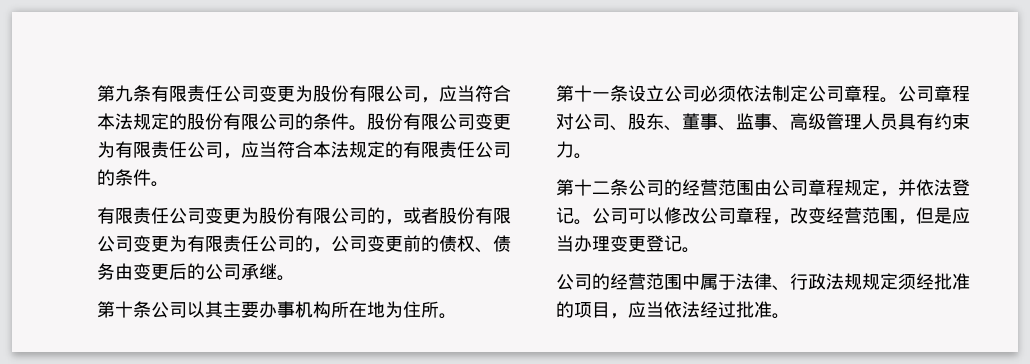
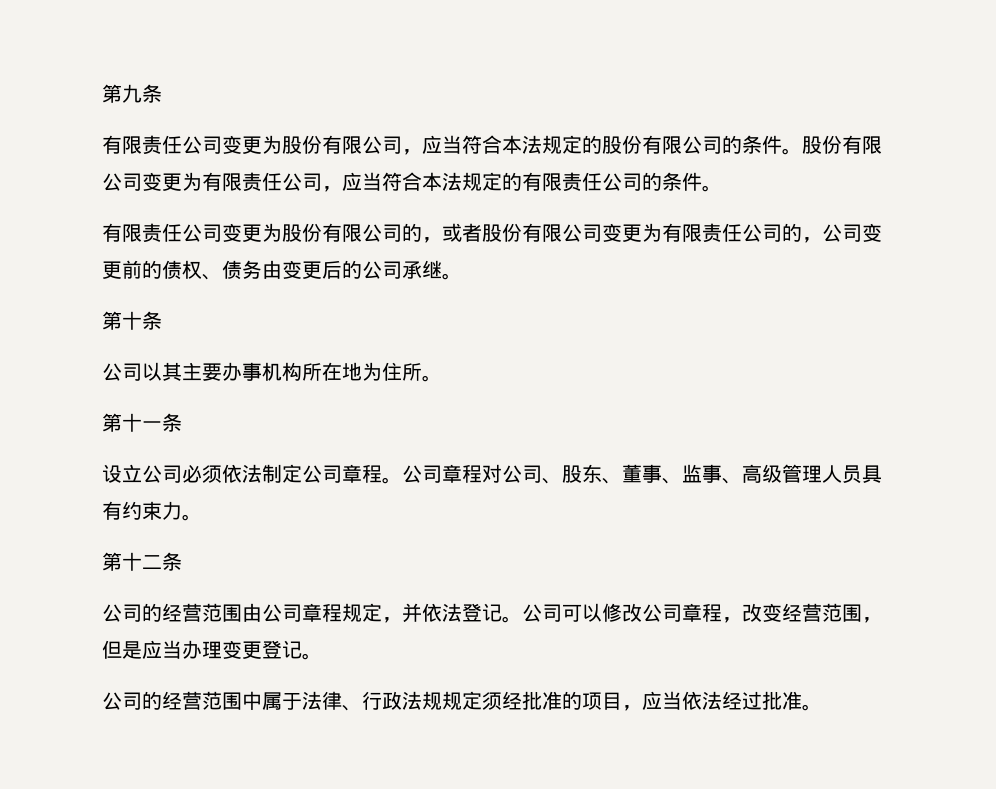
- 第九条有限责任公司变更为股份有限公司，应当符合本法规定的股份有限公司的条件。
+ 第九条
+ 有限责任公司变更为股份有限公司，应当符合本法规定的股份有限公司的条件。
- 第十条公司以其主要办事机构所在地为住所。
+ 第十条
+ 公司以其主要办事机构所在地为住所。
- 第十一条设立公司必须依法制定公司章程。
+ 第十一条
+ 设立公司必须依法制定公司章程。
- 第十二条公司的经营范围由公司章程规定，并依法登记。
+ 第十二条
+ 公司的经营范围由公司章程规定，并依法登记。

